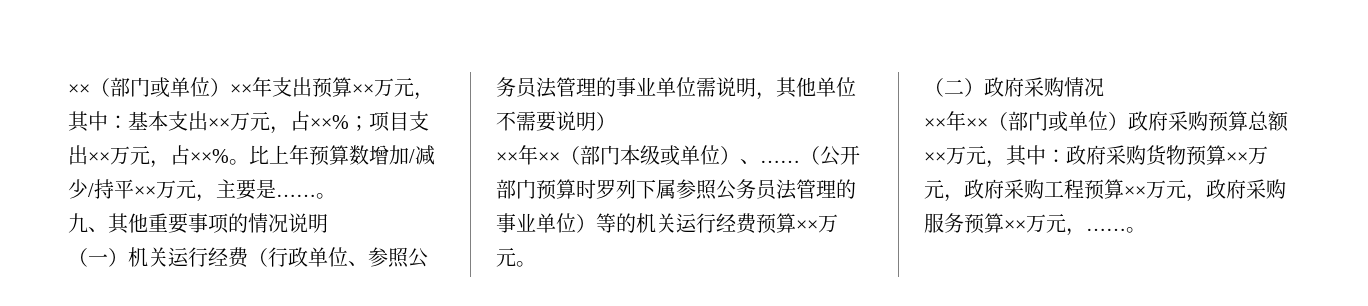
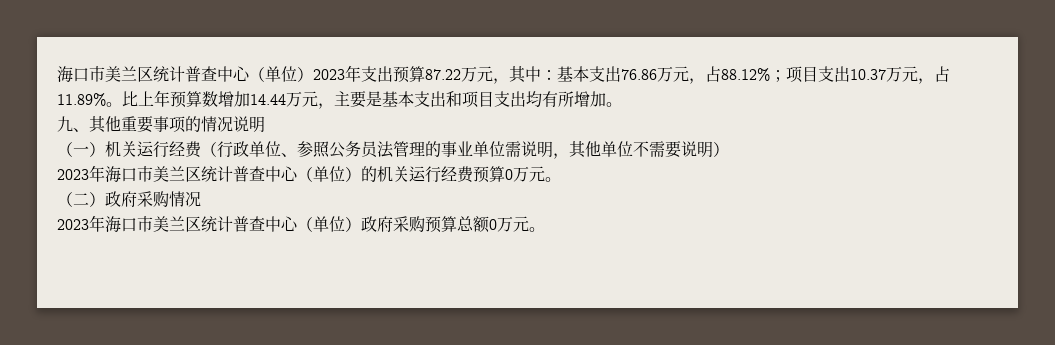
- ××（部门或单位）××年支出预算××万元，其中：基本支出××万元，占××%；项目支出××万元，占××%。
+ 海口市美兰区统计普查中心（单位）2023年支出预算87.22万元，其中：基本支出76.86万元，占88.12%；项目支出10.37万元，占11.89%。
- 比上年预算数增加/减少/持平××万元，主要是……。
+ 比上年预算数增加14.44万元，主要是基本支出和项目支出均有所增加。
- ××年××（部门本级或单位）、……（公开部门预算时罗列下属参照公务员法管理的事业单位）等的机关运行经费预算××万元。
+ 2023年海口市美兰区统计普查中心（单位）的机关运行经费预算0万元。
- ××年××（部门或单位）政府采购预算总额××万元，其中：政府采购货物预算××万元，政府采购工程预算××万元，政府采购服务预算××万元，……。
+ 2023年海口市美兰区统计普查中心（单位）政府采购预算总额0万元。

